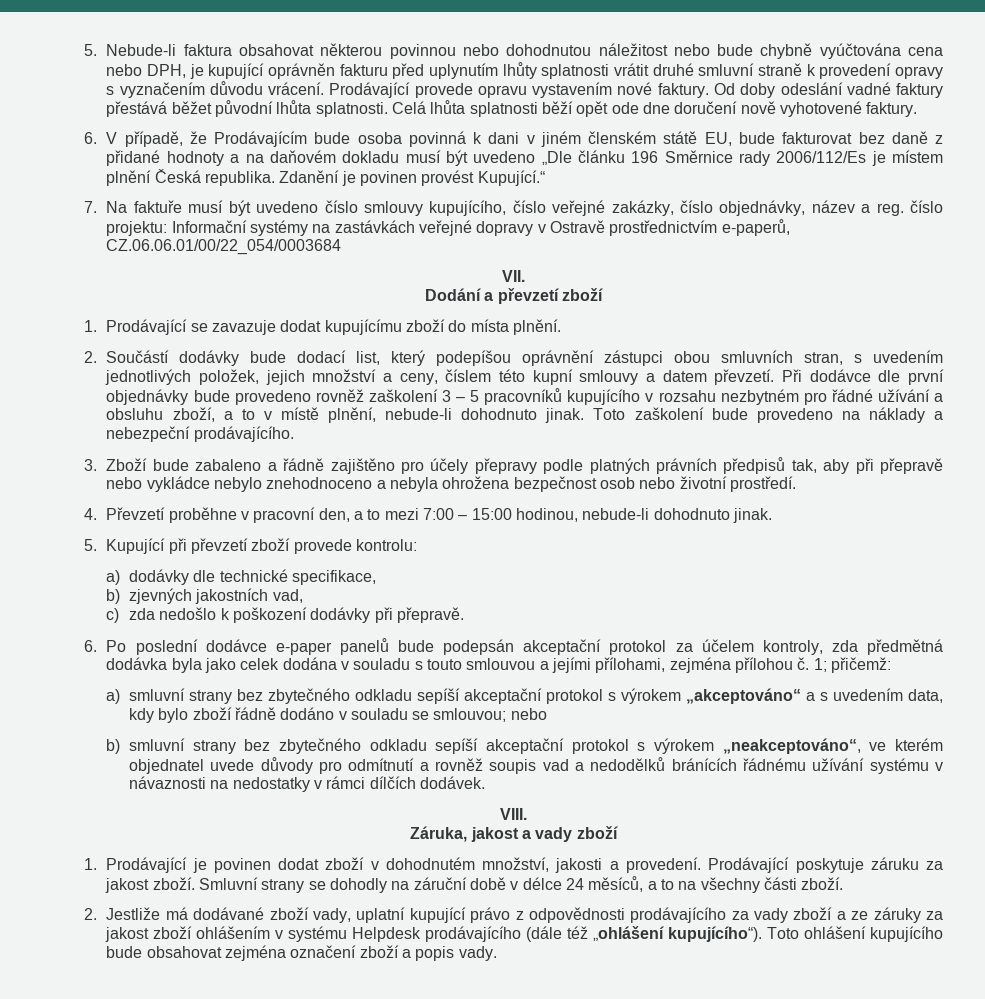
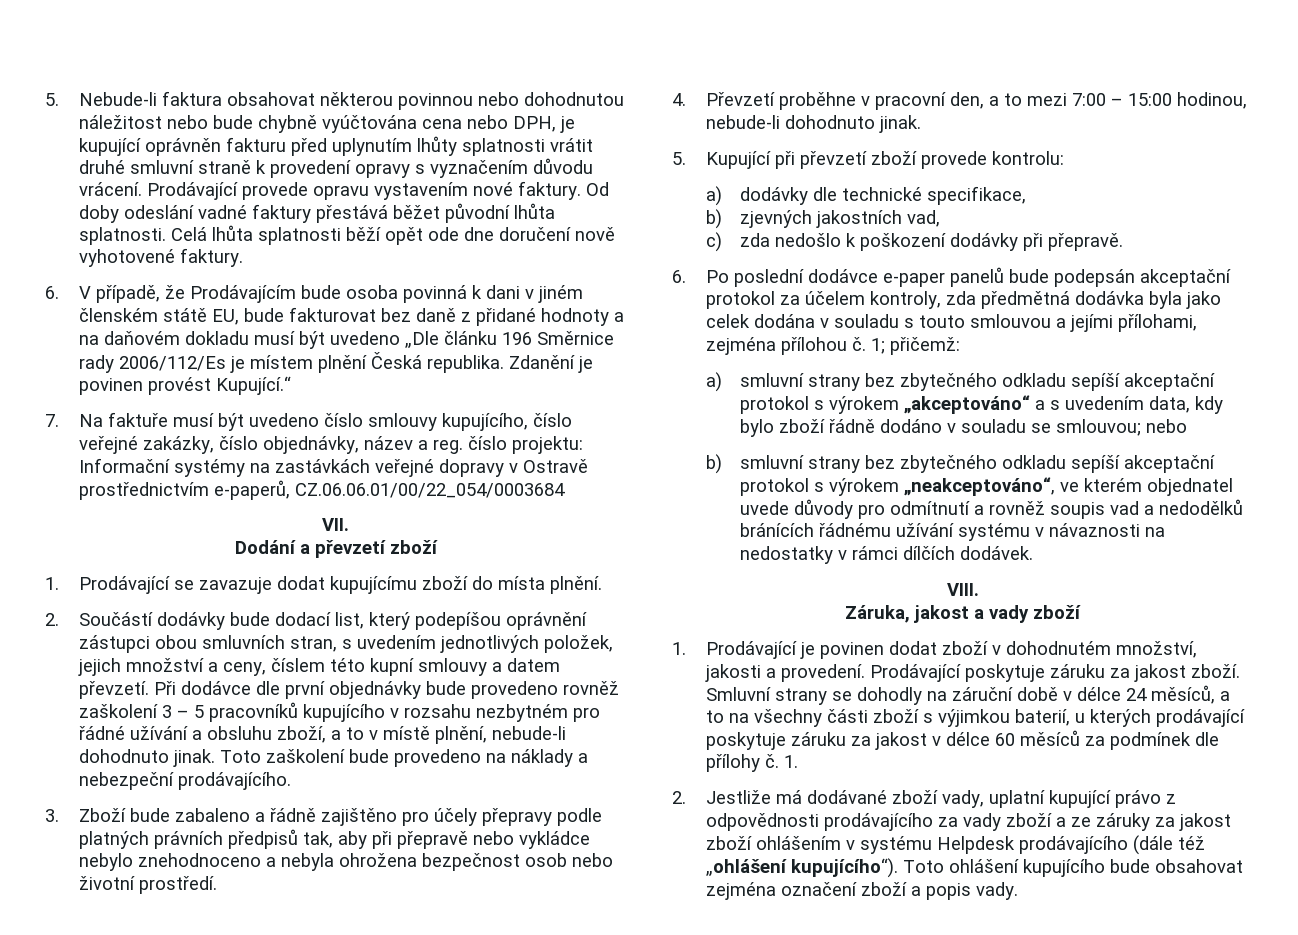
- Smluvní strany se dohodly na záruční době v délce 24 měsíců, a to na všechny části zboží.
+ Smluvní strany se dohodly na záruční době v délce 24 měsíců, a to na všechny části zboží s výjimkou baterií, u kterých prodávající poskytuje záruku za jakost v délce 60 měsíců za podmínek dle přílohy č. 1.

